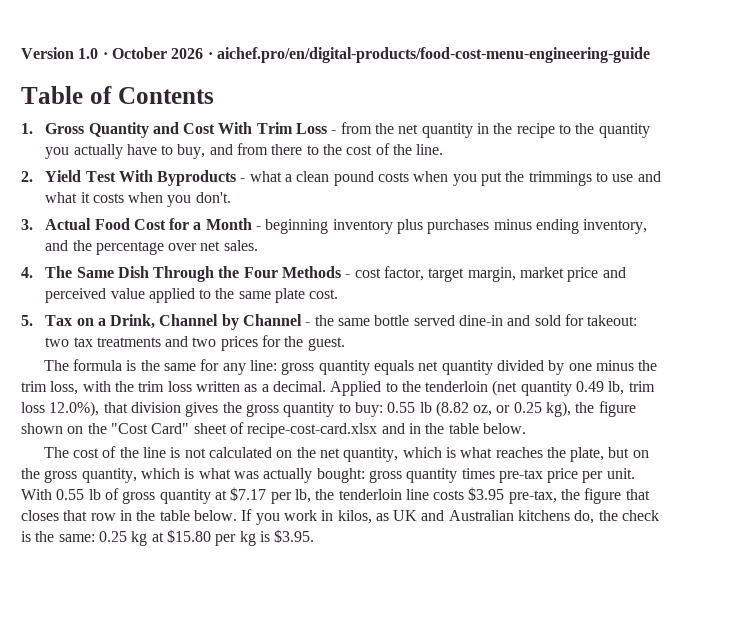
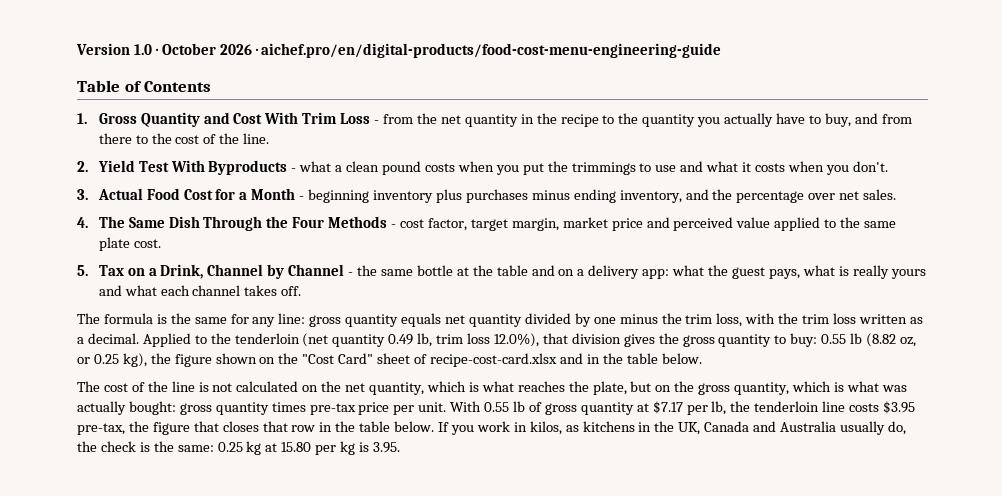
- 5. Tax on a Drink, Channel by Channel - the same bottle served dine-in and sold for takeout: two tax treatments and two prices for the guest.
+ 5. Tax on a Drink, Channel by Channel - the same bottle at the table and on a delivery app: what the guest pays, what is really yours and what each channel takes off.
- If you work in kilos, as UK and Australian kitchens do, the check is the same: 0.25 kg at $15.80 per kg is $3.95.
+ If you work in kilos, as kitchens in the UK, Canada and Australia usually do, the check is the same: 0.25 kg at 15.80 per kg is 3.95.

